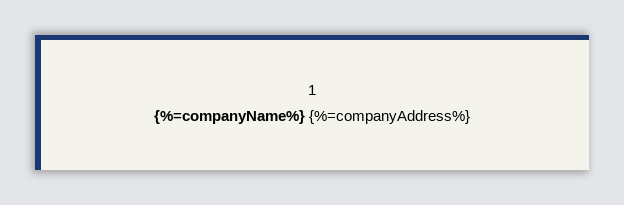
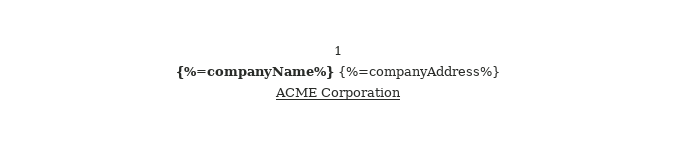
+ ACME Corporation

